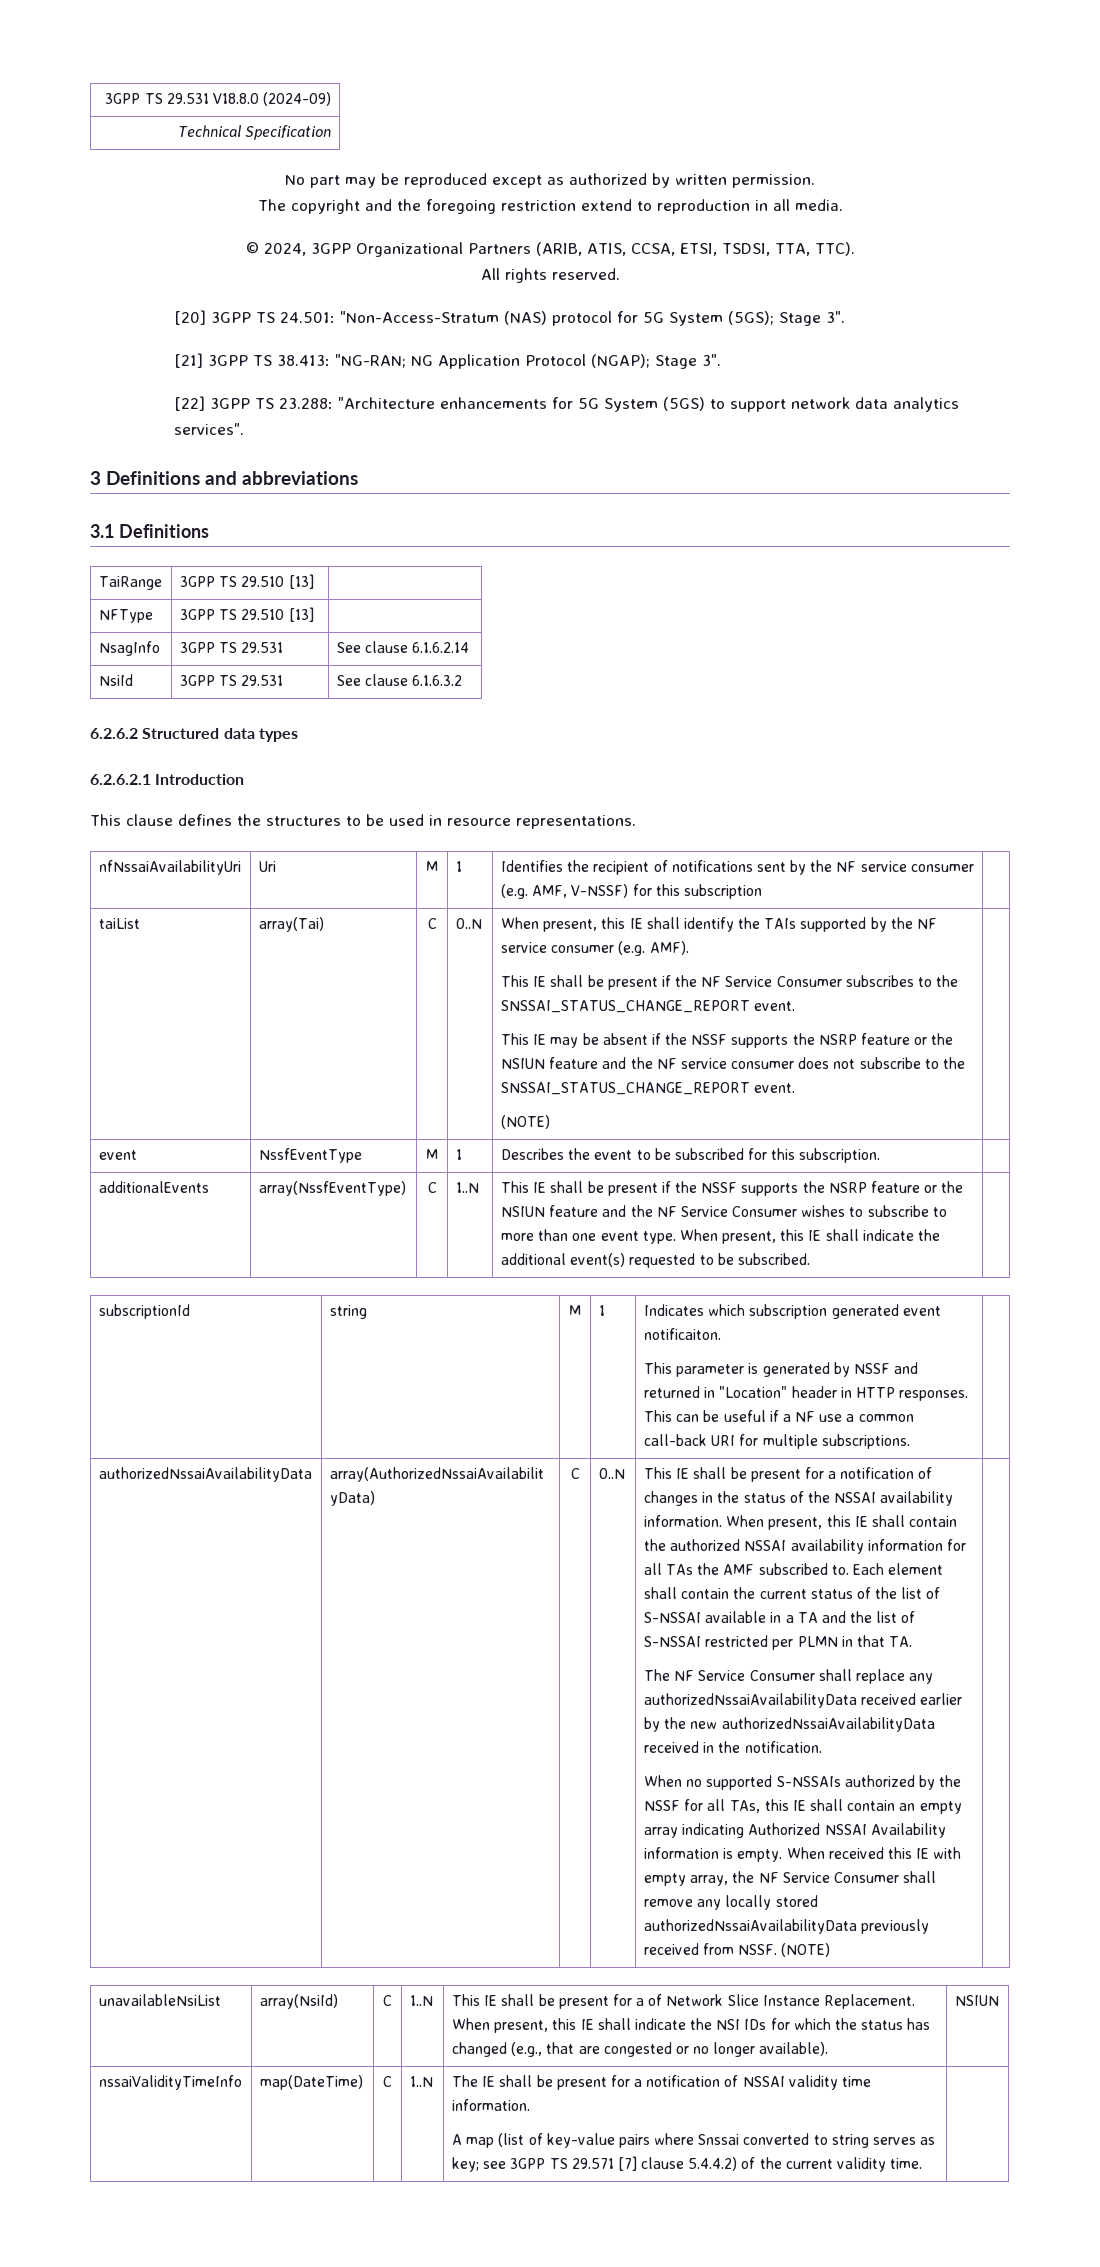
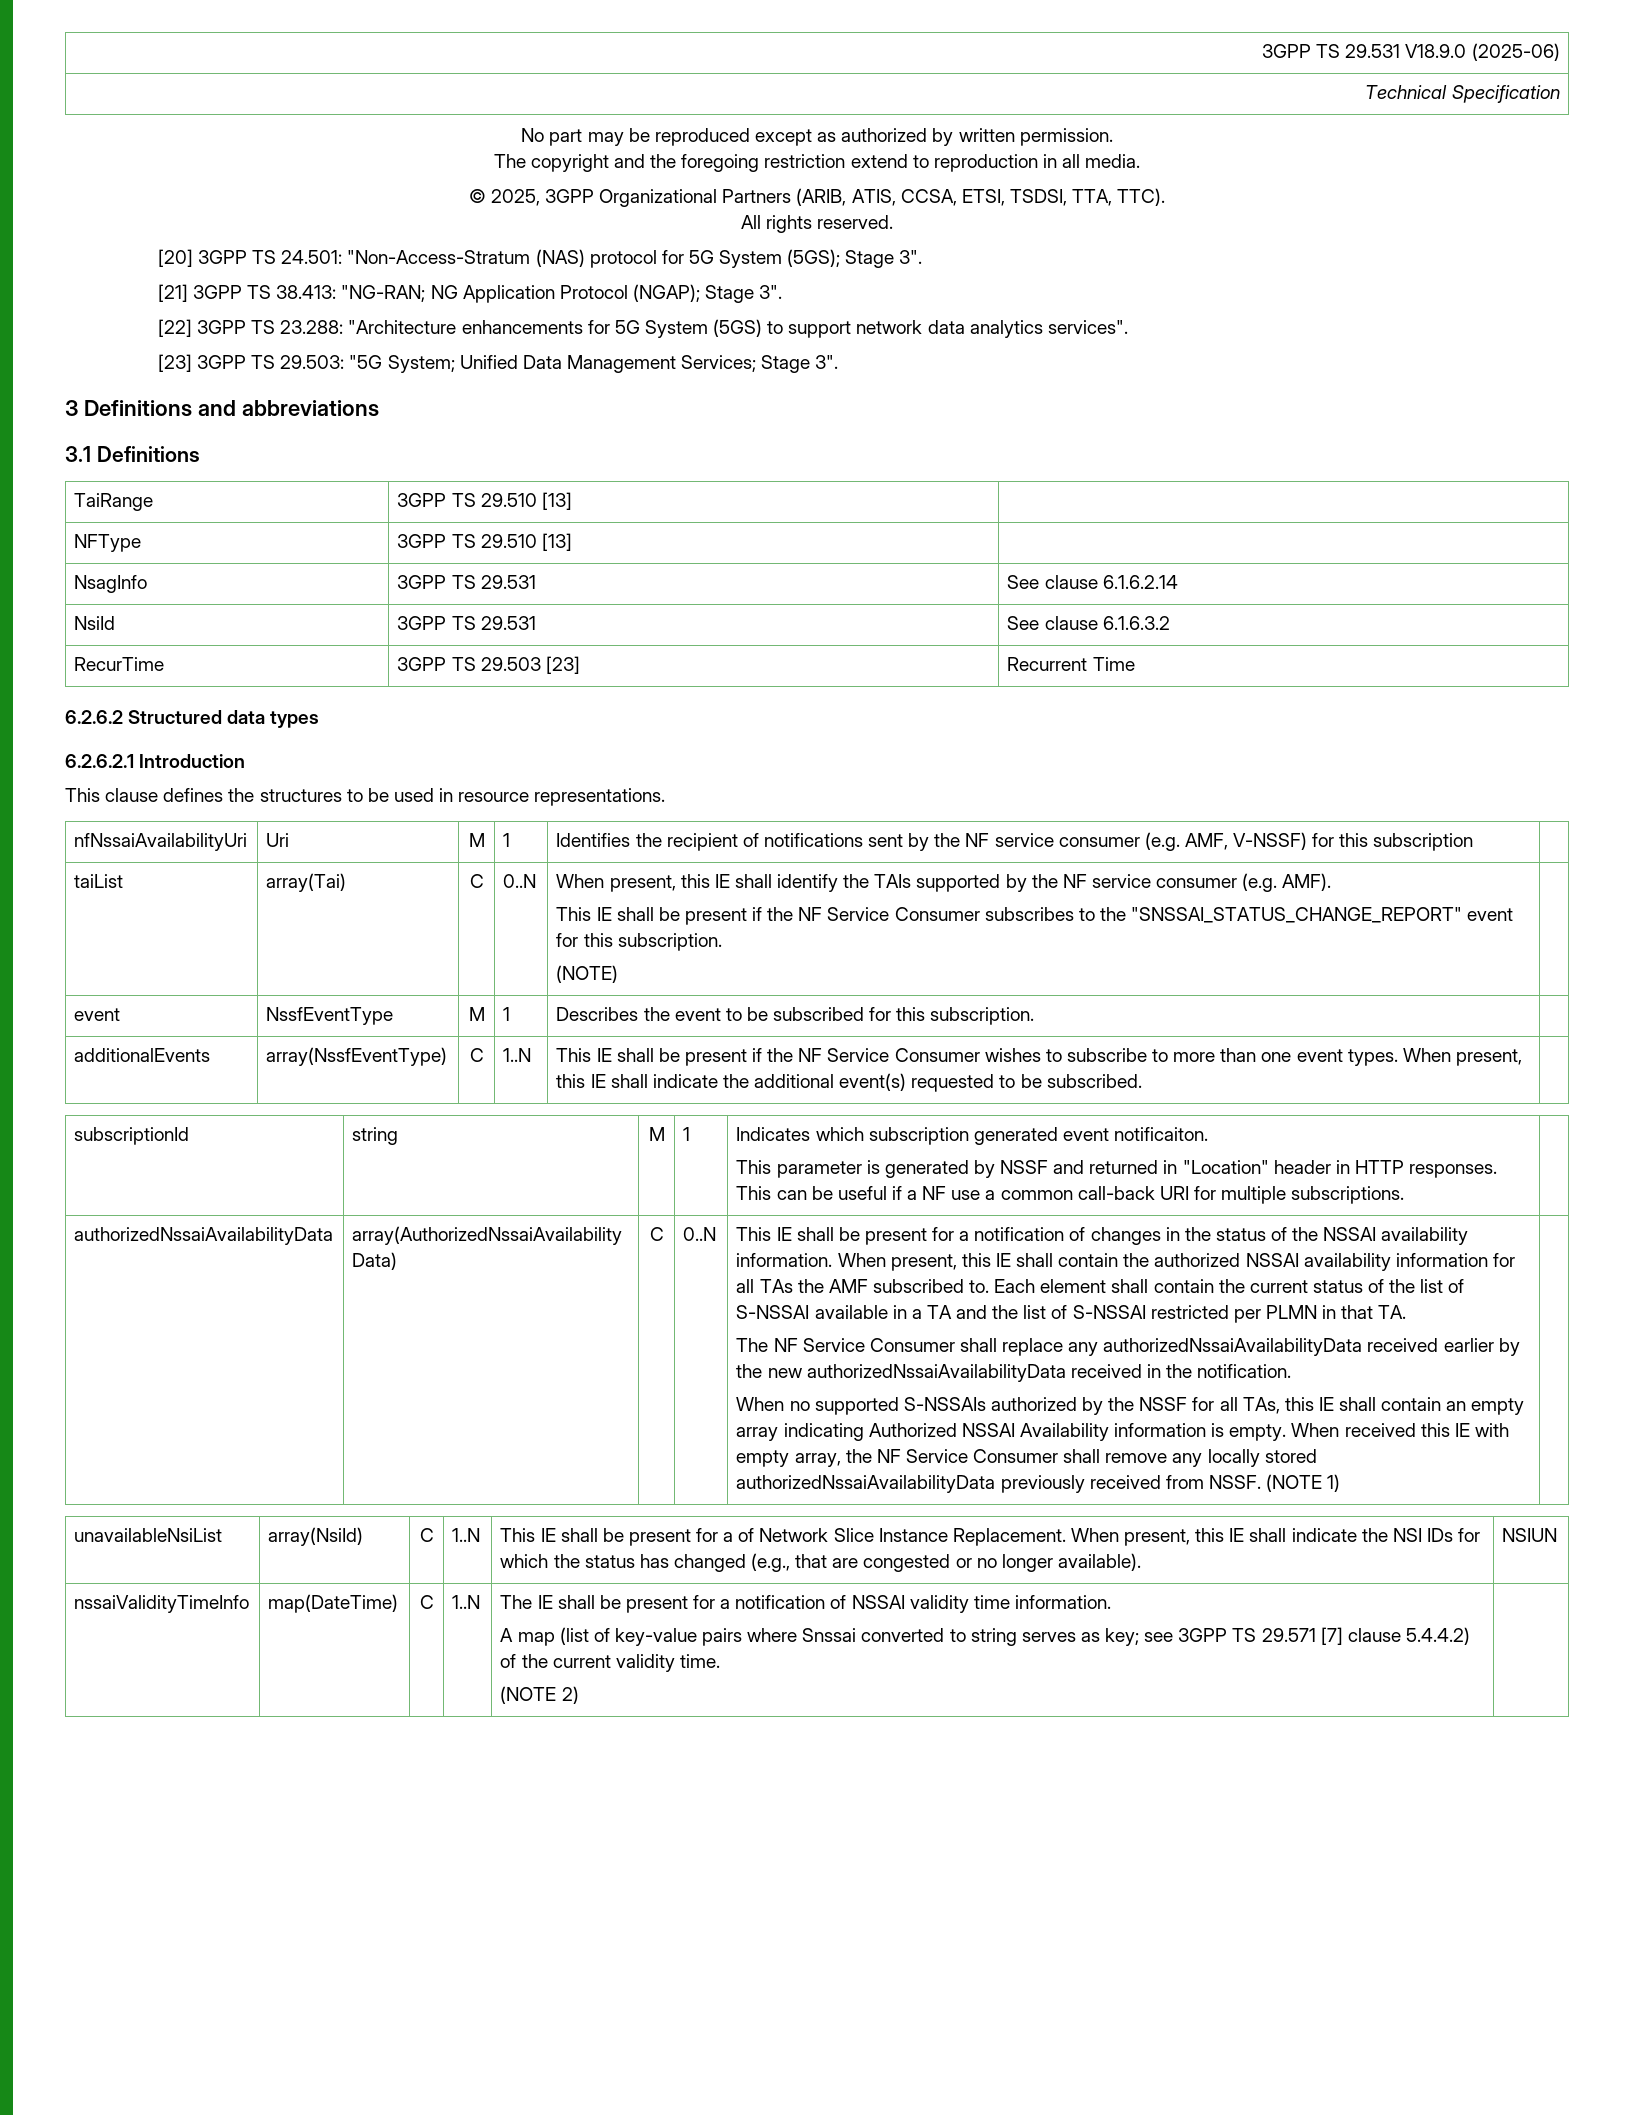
- 3GPP TS 29.531 V18.8.0 (2024-09)
+ 3GPP TS 29.531 V18.9.0 (2025-06)
- © 2024, 3GPP Organizational Partners (ARIB, ATIS, CCSA, ETSI, TSDSI, TTA, TTC).
+ © 2025, 3GPP Organizational Partners (ARIB, ATIS, CCSA, ETSI, TSDSI, TTA, TTC).
+ [23] 3GPP TS 29.503: "5G System; Unified Data Management Services; Stage 3".
+ RecurTime | 3GPP TS 29.503 [23] | Recurrent Time
- This IE shall be present if the NF Service Consumer subscribes to the SNSSAI_STATUS_CHANGE_REPORT event.
- This IE may be absent if the NSSF supports the NSRP feature or the NSIUN feature and the NF service consumer does not subscribe to the SNSSAI_STATUS_CHANGE_REPORT event.
+ This IE shall be present if the NF Service Consumer subscribes to the "SNSSAI_STATUS_CHANGE_REPORT" event for this subscription.
- This IE shall be present if the NSSF supports the NSRP feature or the NSIUN feature and the NF Service Consumer wishes to subscribe to more than one event type.
+ This IE shall be present if the NF Service Consumer wishes to subscribe to more than one event types.
- When received this IE with empty array, the NF Service Consumer shall remove any locally stored authorizedNssaiAvailabilityData previously received from NSSF. (NOTE)
+ When received this IE with empty array, the NF Service Consumer shall remove any locally stored authorizedNssaiAvailabilityData previously received from NSSF. (NOTE 1)
+ (NOTE 2)

